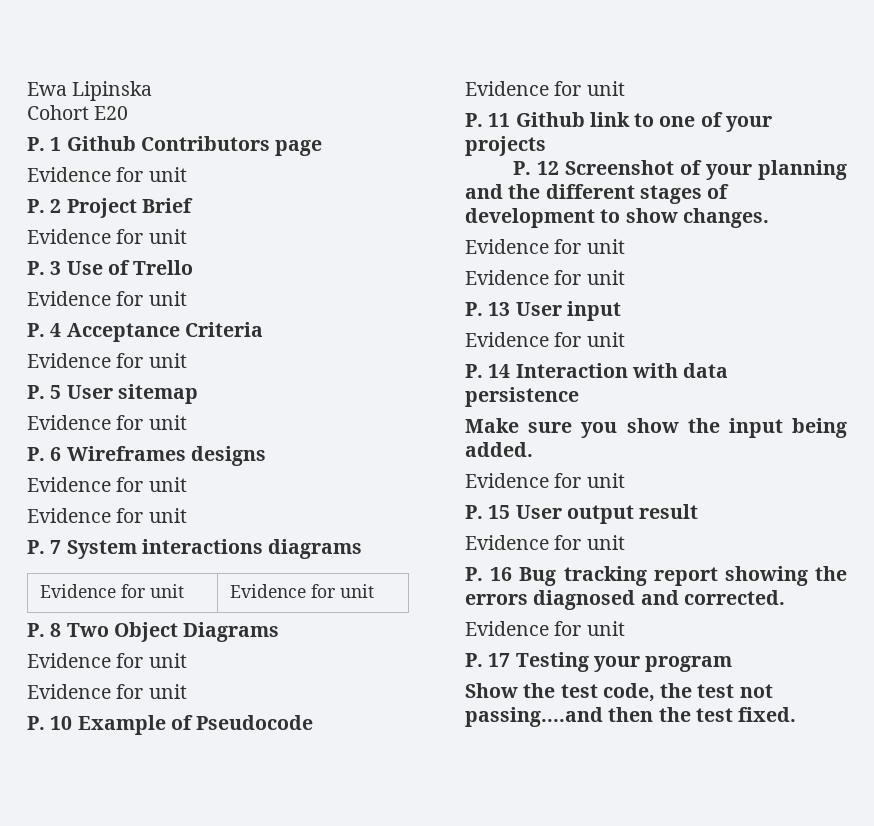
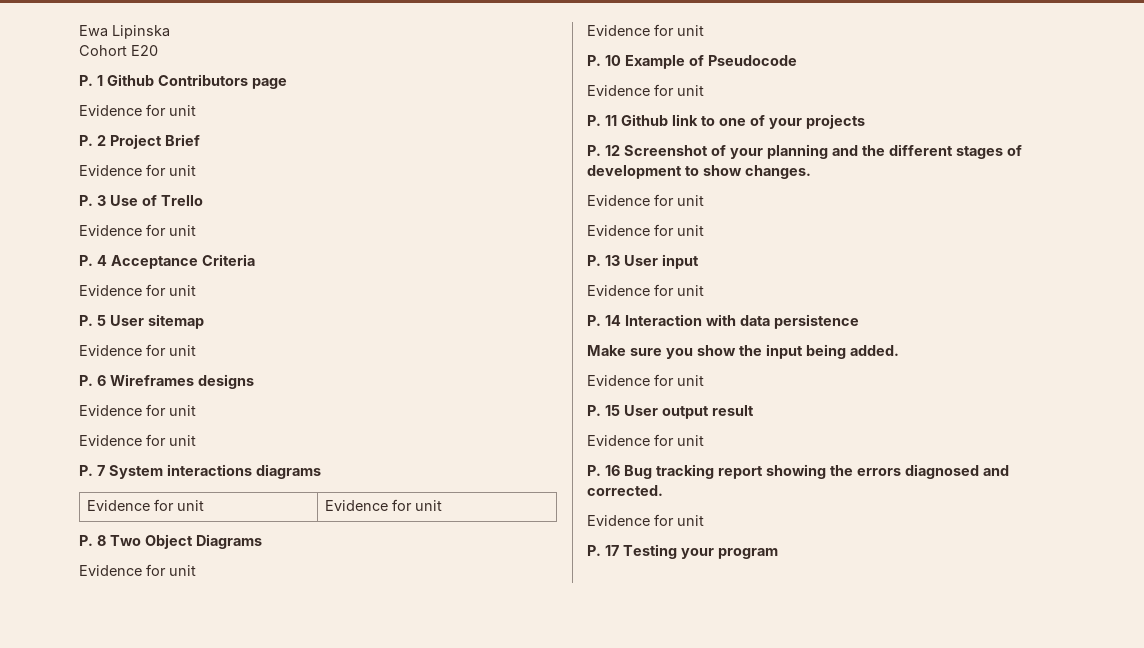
- Show the test code, the test not passing....and then the test fixed.

